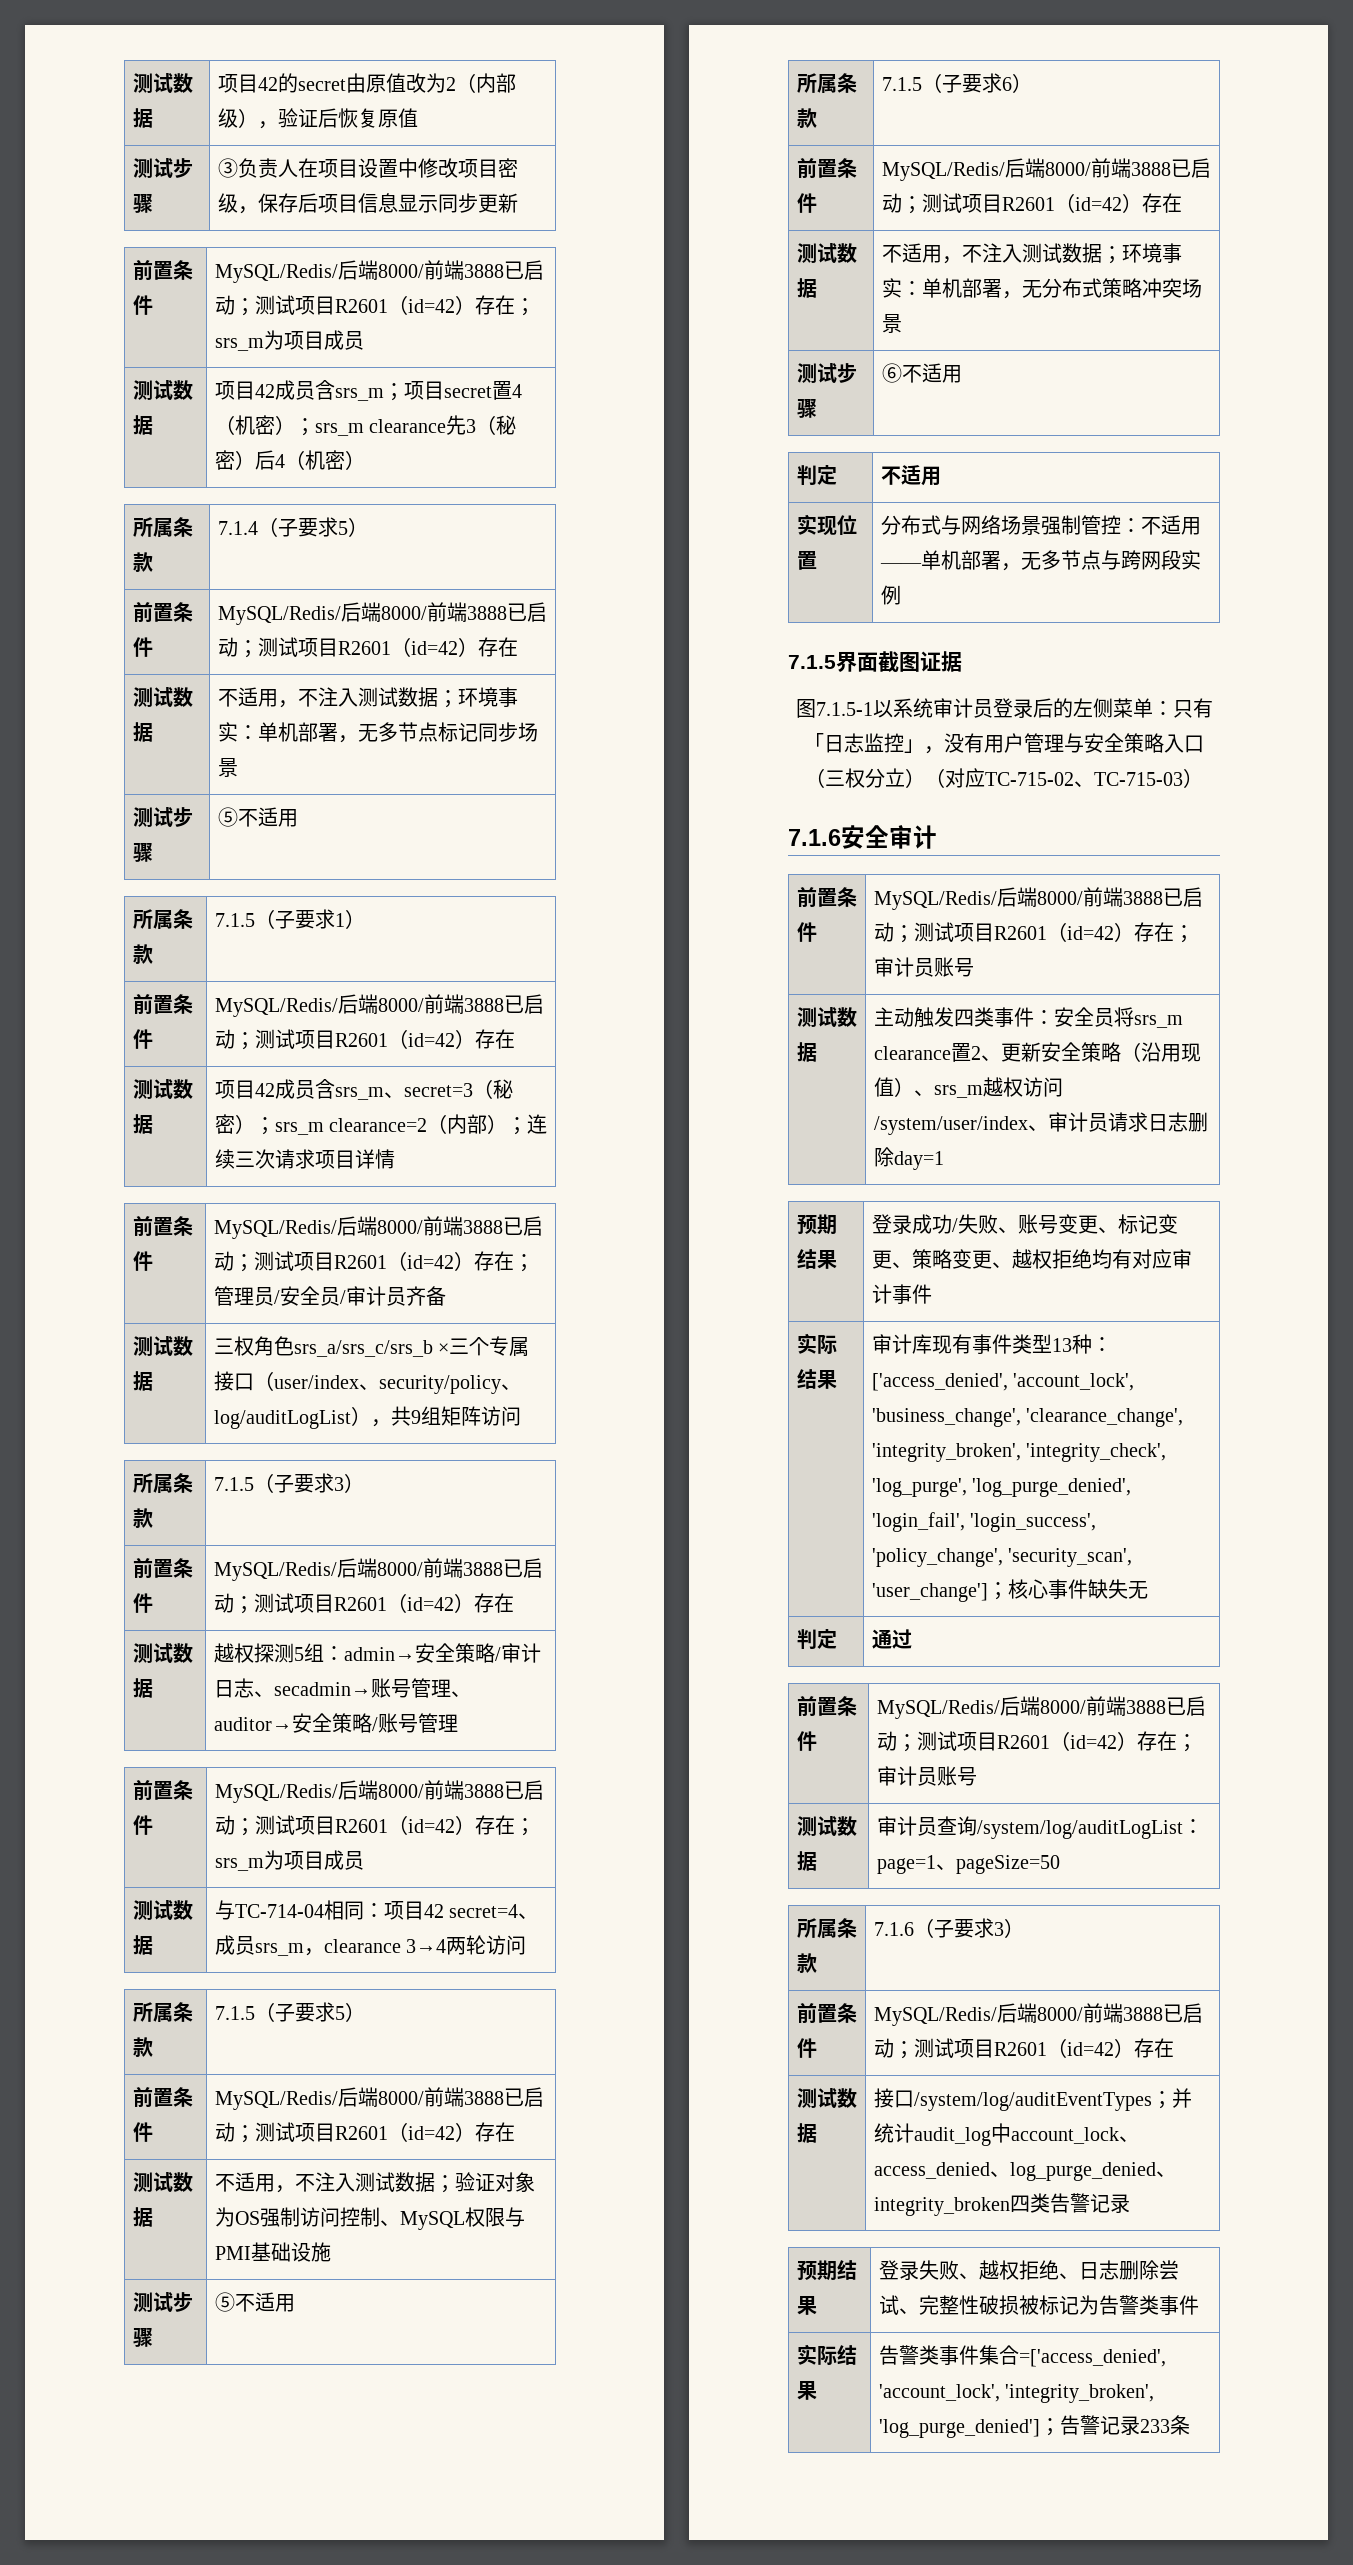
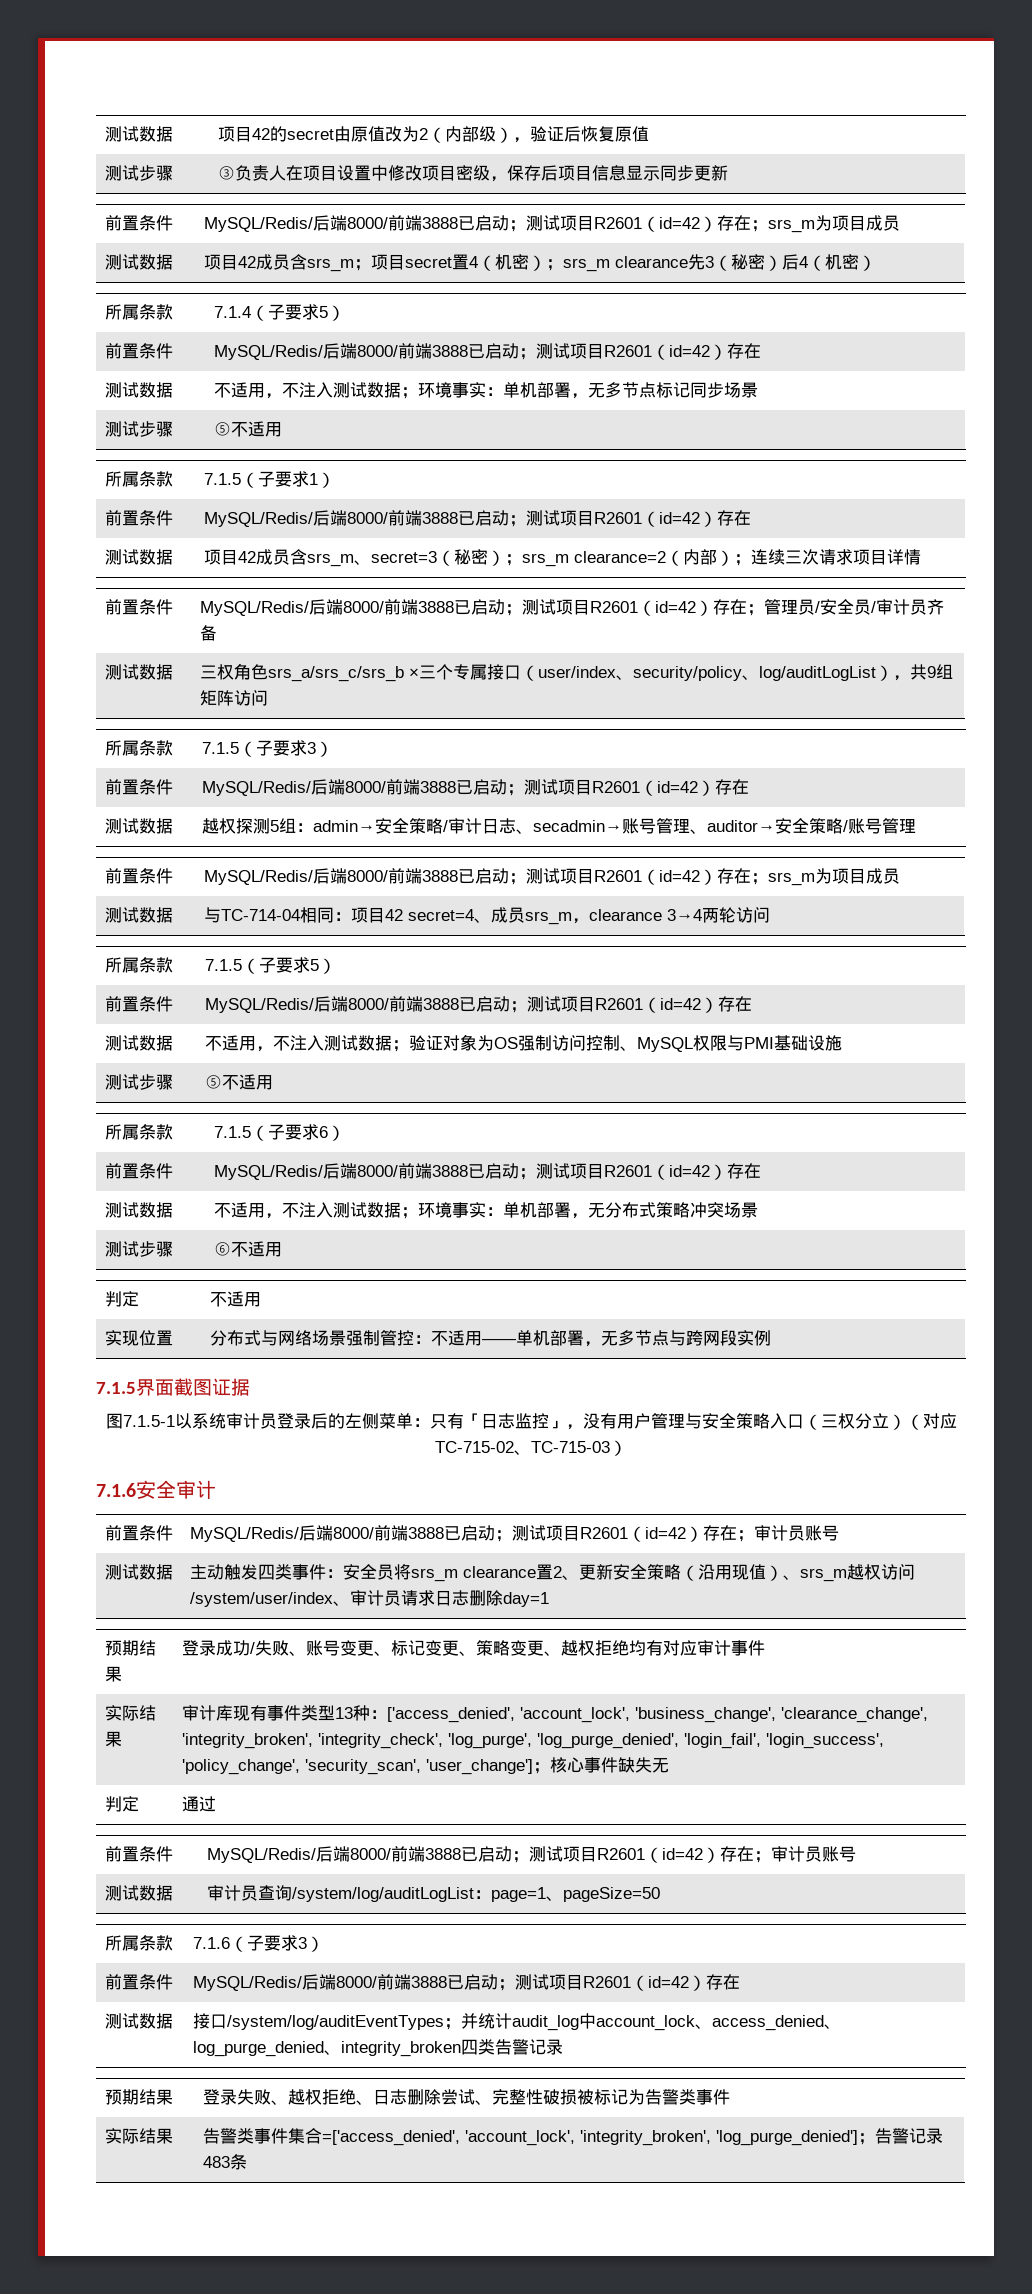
- 实际结果 | 告警类事件集合=['access_denied', 'account_lock', 'integrity_broken', 'log_purge_denied']；告警记录233条
+ 实际结果 | 告警类事件集合=['access_denied', 'account_lock', 'integrity_broken', 'log_purge_denied']；告警记录483条

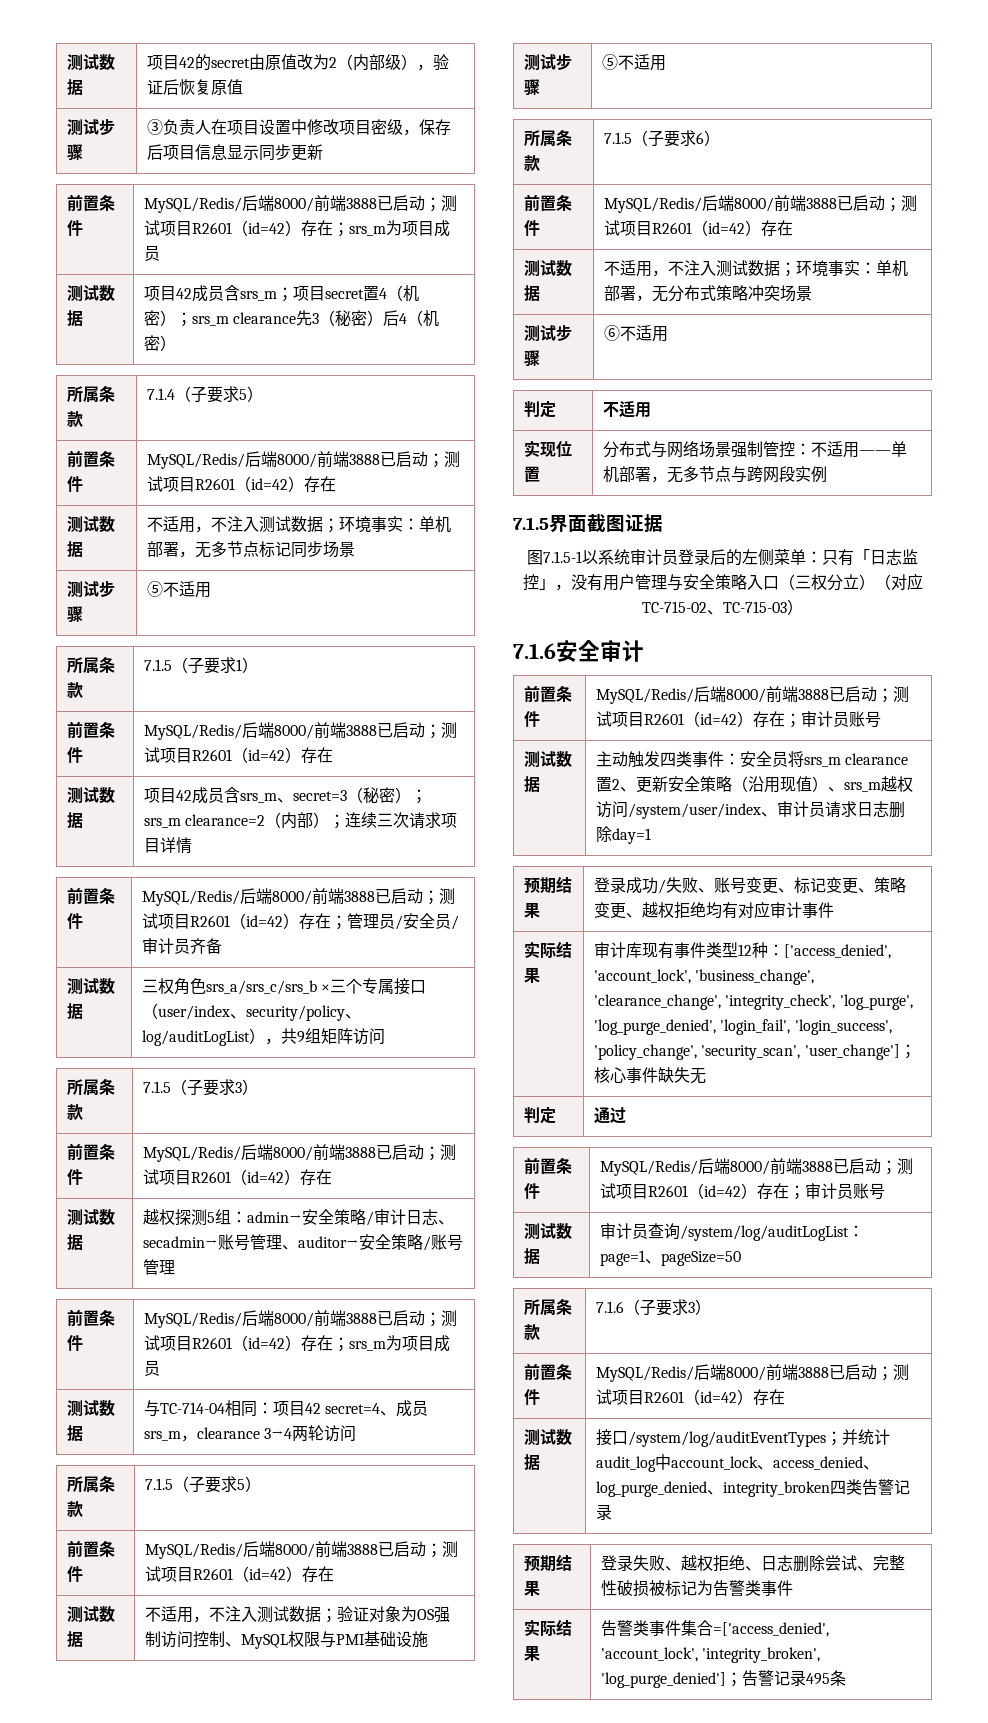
- 实际结果 | 审计库现有事件类型13种：['access_denied', 'account_lock', 'business_change', 'clearance_change', 'integrity_broken', 'integrity_check', 'log_purge', 'log_purge_denied', 'login_fail', 'login_success', 'policy_change', 'security_scan', 'user_change']；核心事件缺失无
+ 实际结果 | 审计库现有事件类型12种：['access_denied', 'account_lock', 'business_change', 'clearance_change', 'integrity_check', 'log_purge', 'log_purge_denied', 'login_fail', 'login_success', 'policy_change', 'security_scan', 'user_change']；核心事件缺失无
- 实际结果 | 告警类事件集合=['access_denied', 'account_lock', 'integrity_broken', 'log_purge_denied']；告警记录483条
+ 实际结果 | 告警类事件集合=['access_denied', 'account_lock', 'integrity_broken', 'log_purge_denied']；告警记录495条

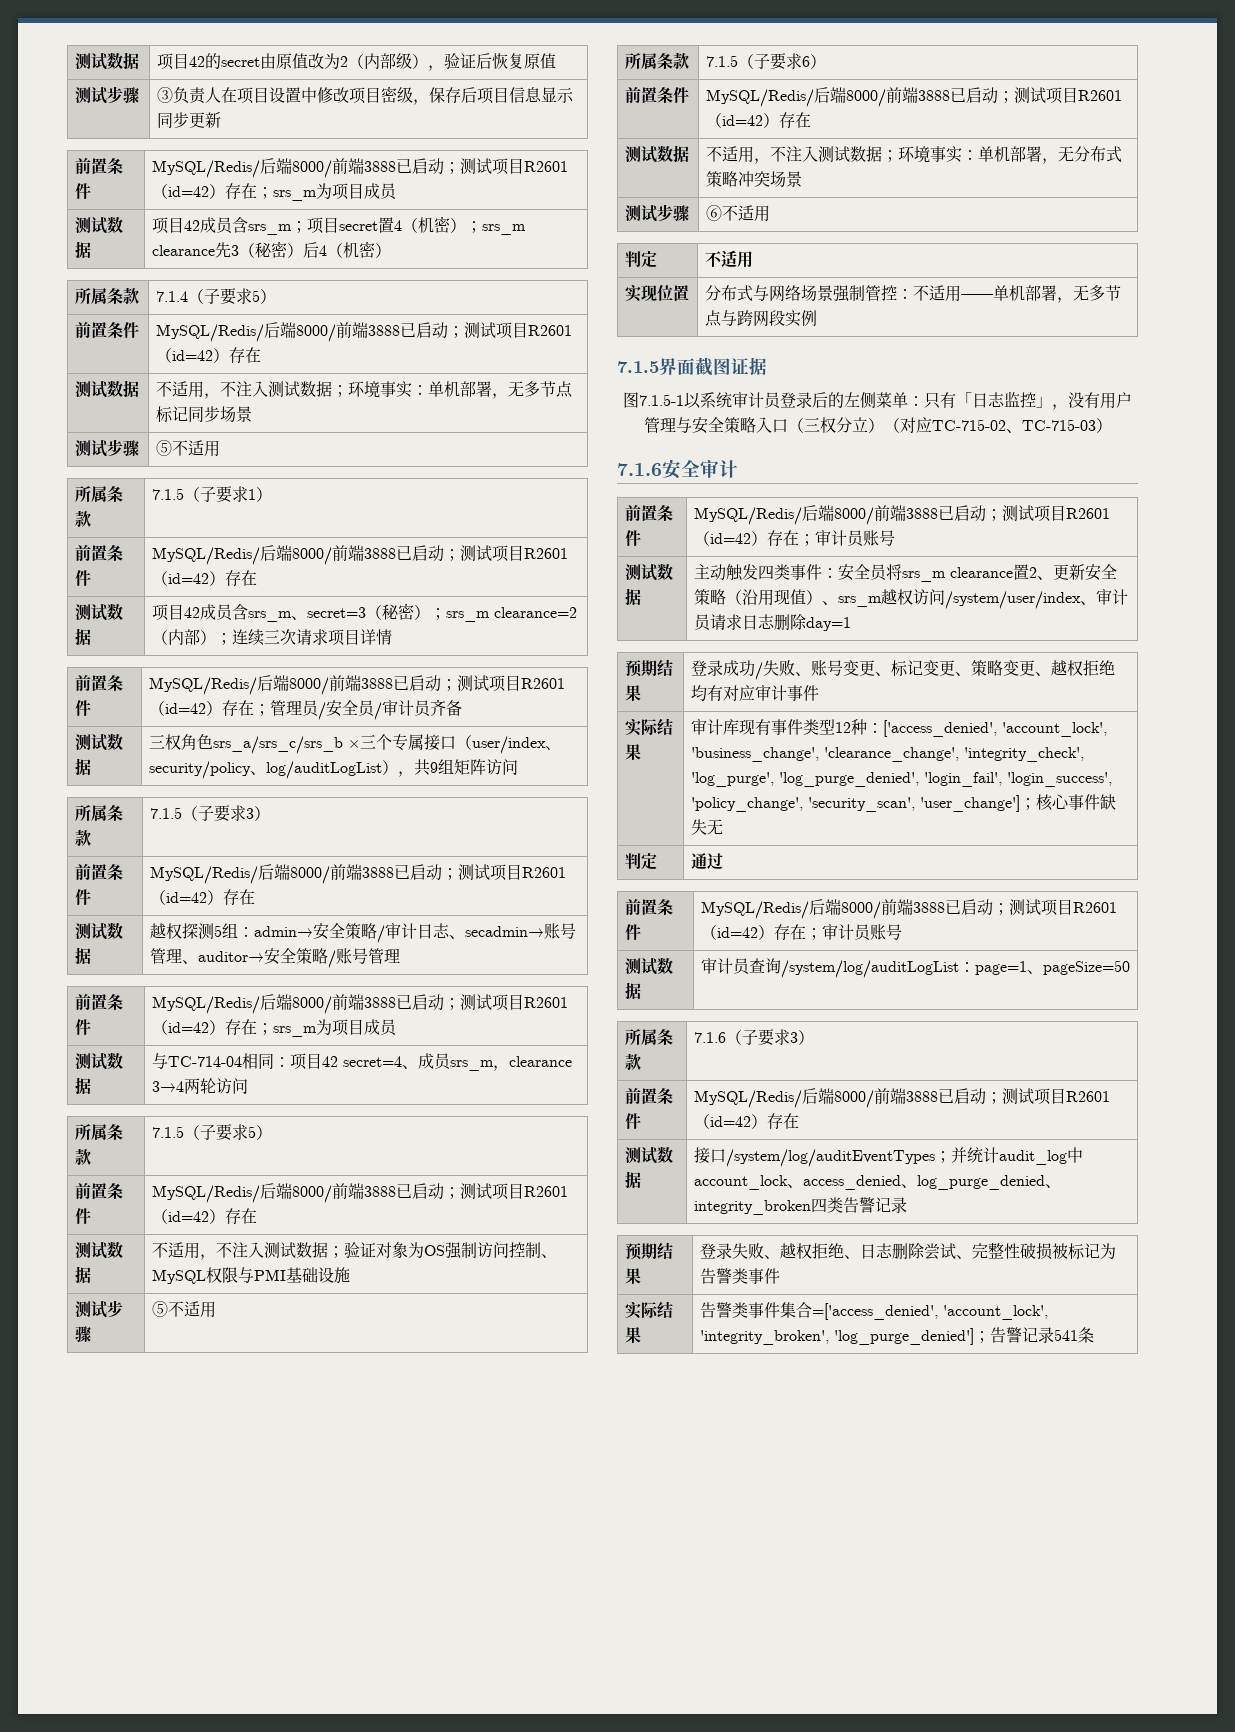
- 实际结果 | 告警类事件集合=['access_denied', 'account_lock', 'integrity_broken', 'log_purge_denied']；告警记录495条
+ 实际结果 | 告警类事件集合=['access_denied', 'account_lock', 'integrity_broken', 'log_purge_denied']；告警记录541条

